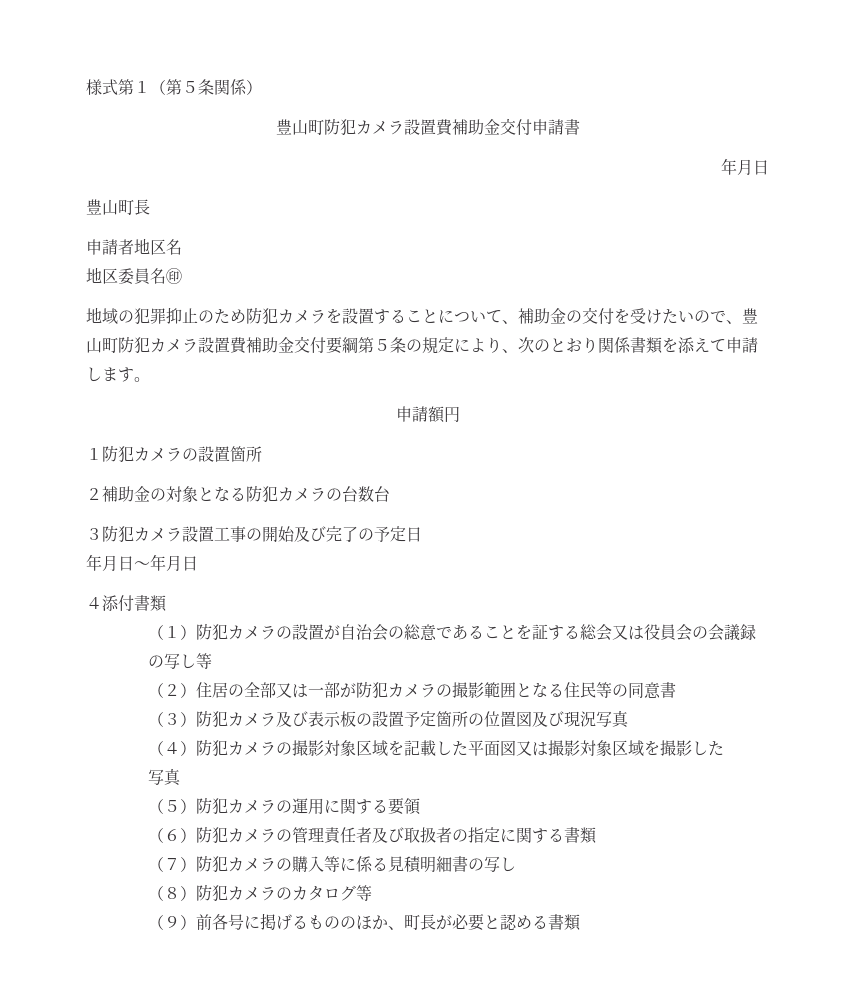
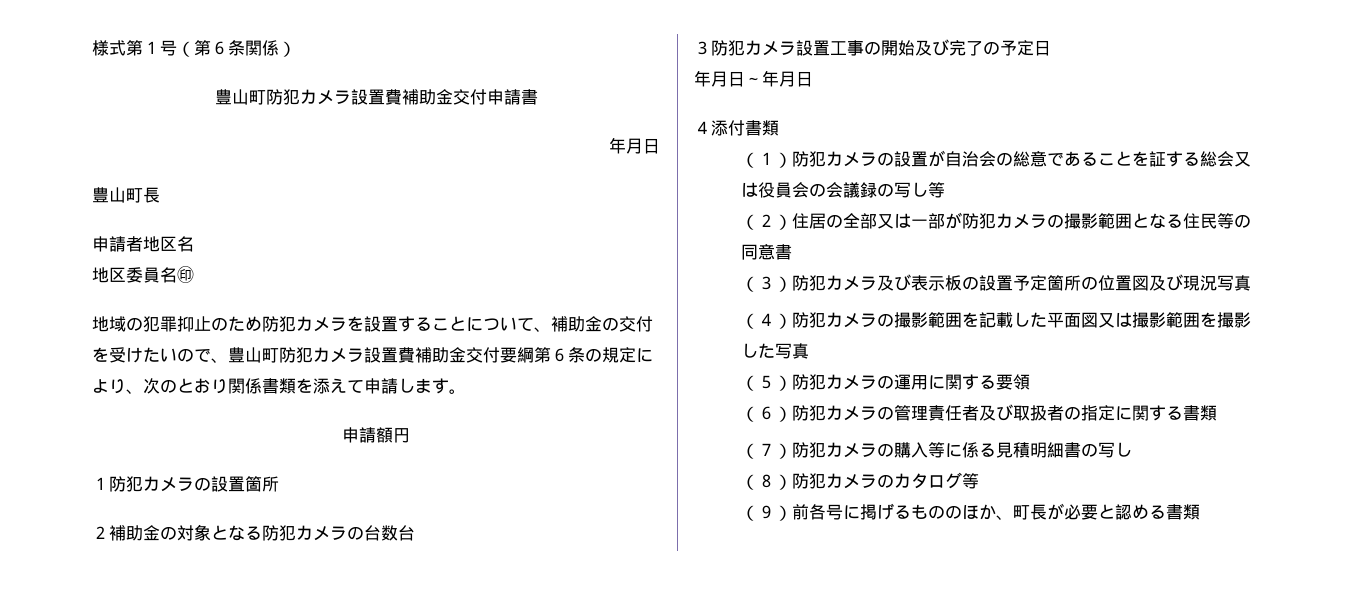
- 様式第１（第５条関係）
+ 様式第１号（第６条関係）
- 地域の犯罪抑止のため防犯カメラを設置することについて、補助金の交付を受けたいので、豊山町防犯カメラ設置費補助金交付要綱第５条の規定により、次のとおり関係書類を添えて申請します。
+ 地域の犯罪抑止のため防犯カメラを設置することについて、補助金の交付を受けたいので、豊山町防犯カメラ設置費補助金交付要綱第６条の規定により、次のとおり関係書類を添えて申請します。
- （４）防犯カメラの撮影対象区域を記載した平面図又は撮影対象区域を撮影した
- 写真
+ （４）防犯カメラの撮影範囲を記載した平面図又は撮影範囲を撮影した写真

